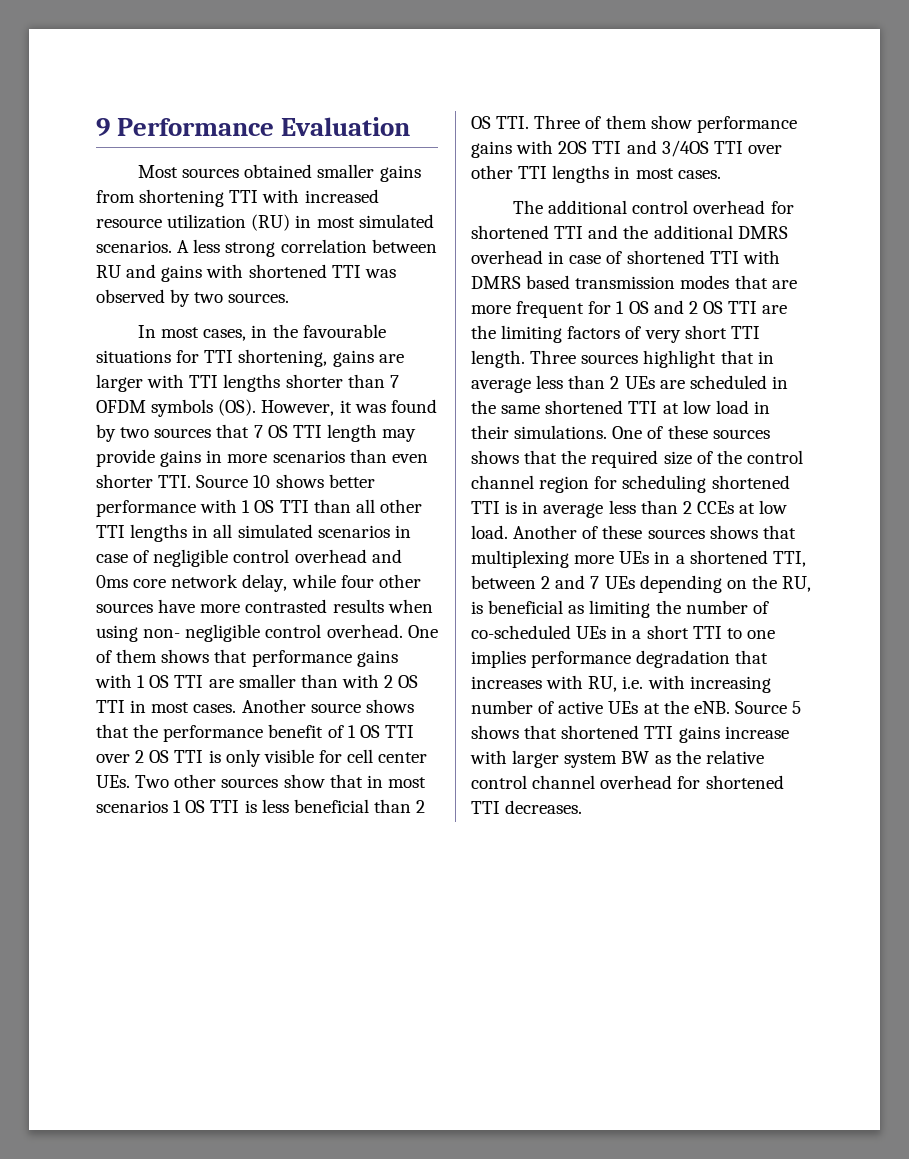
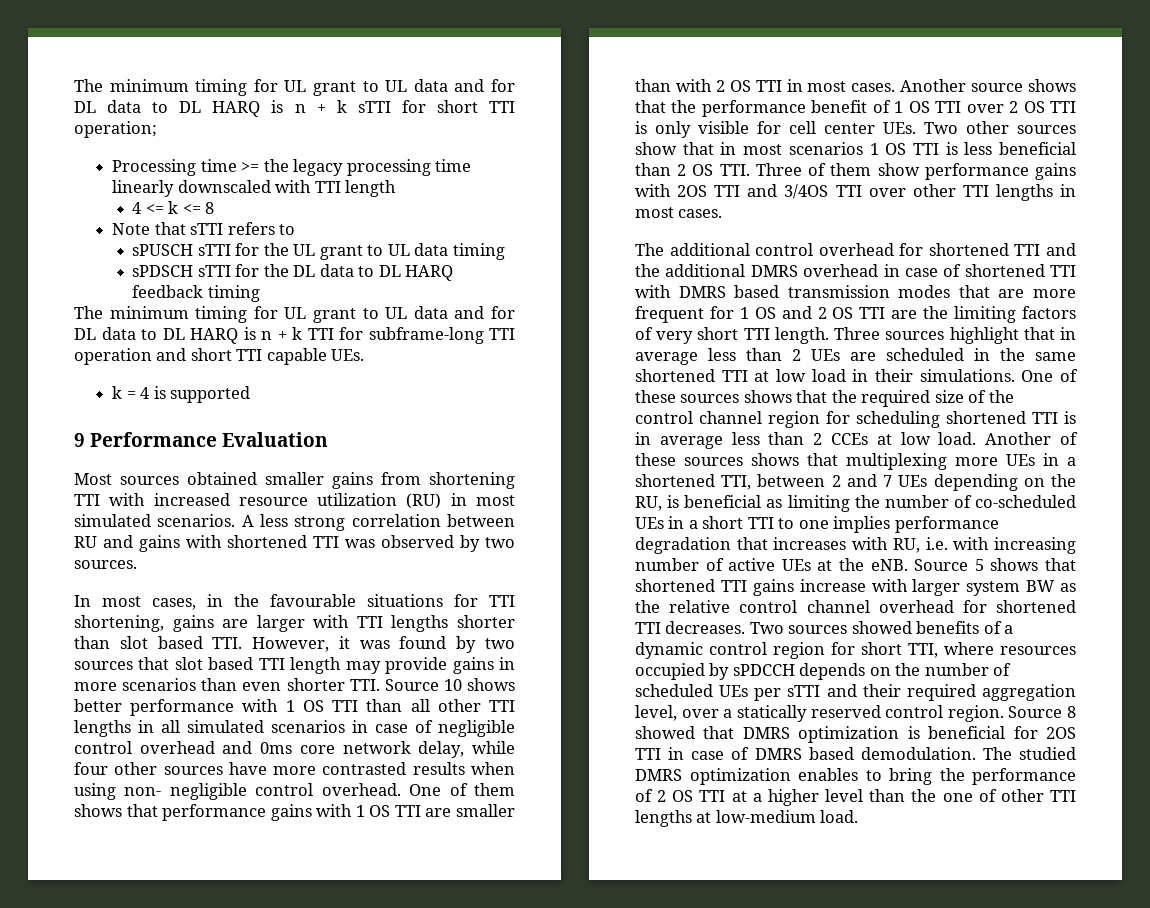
+ The minimum timing for UL grant to UL data and for DL data to DL HARQ is n + k sTTI for short TTI operation;
+ Processing time >= the legacy processing time linearly downscaled with TTI length
+ 4 <= k <= 8
+ Note that sTTI refers to
+ sPUSCH sTTI for the UL grant to UL data timing
+ sPDSCH sTTI for the DL data to DL HARQ feedback timing
+ The minimum timing for UL grant to UL data and for DL data to DL HARQ is n + k TTI for subframe-long TTI operation and short TTI capable UEs.
+ k = 4 is supported
- In most cases, in the favourable situations for TTI shortening, gains are larger with TTI lengths shorter than 7 OFDM symbols (OS). However, it was found by two sources that 7 OS TTI length may provide gains in more scenarios than even shorter TTI. Source 10 shows better performance with 1 OS TTI than all other TTI lengths in all simulated scenarios in case of negligible control overhead and 0ms core network delay, while four other sources have more contrasted results when using non- negligible control overhead.
+ In most cases, in the favourable situations for TTI shortening, gains are larger with TTI lengths shorter than slot based TTI. However, it was found by two sources that slot based TTI length may provide gains in more scenarios than even shorter TTI. Source 10 shows better performance with 1 OS TTI than all other TTI lengths in all simulated scenarios in case of negligible control overhead and 0ms core network delay, while four other sources have more contrasted results when using non- negligible control overhead.
+ Two sources showed benefits of a dynamic control region for short TTI, where resources occupied by sPDCCH depends on the number of scheduled UEs per sTTI and their required aggregation level, over a statically reserved control region. Source 8 showed that DMRS optimization is beneficial for 2OS TTI in case of DMRS based demodulation. The studied DMRS optimization enables to bring the performance of 2 OS TTI at a higher level than the one of other TTI lengths at low-medium load.

